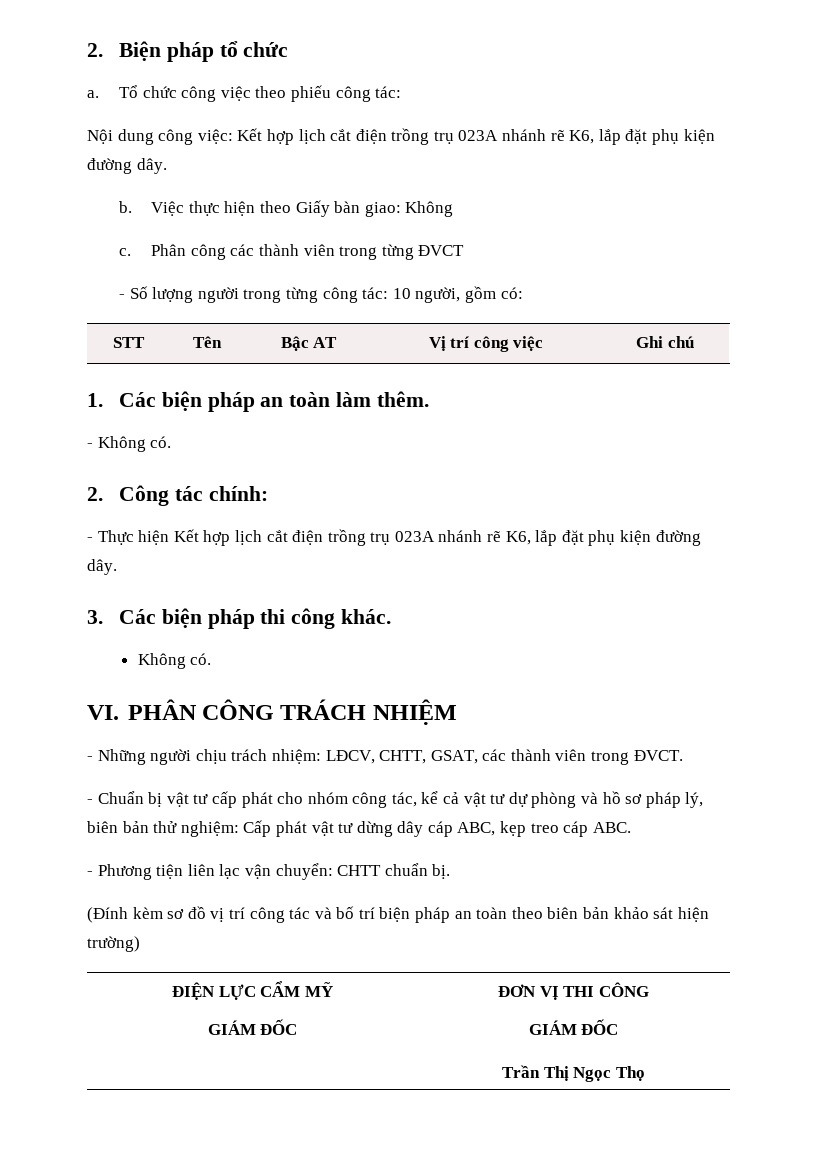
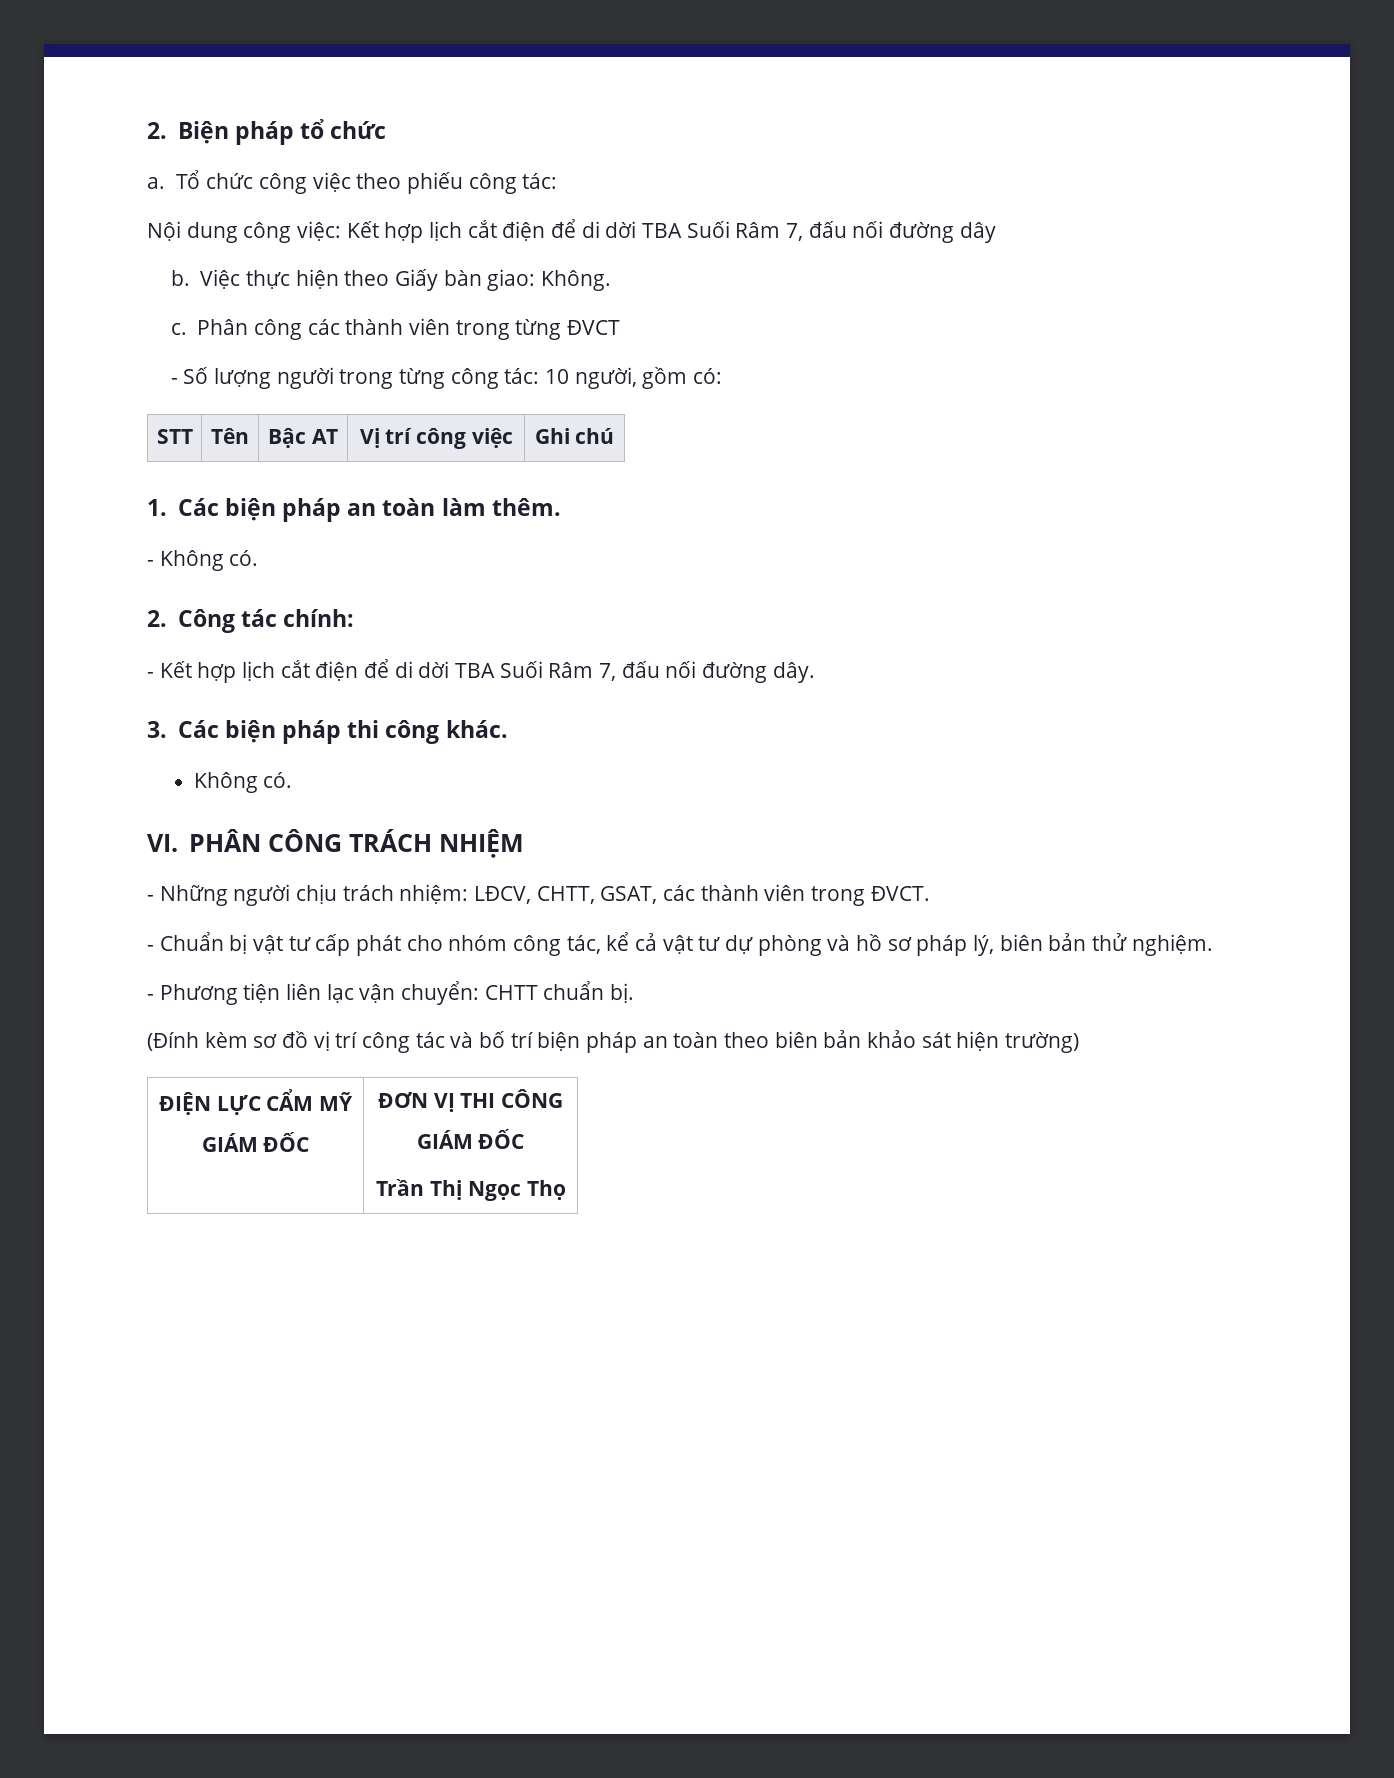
- Nội dung công việc: Kết hợp lịch cắt điện trồng trụ 023A nhánh rẽ K6, lắp đặt phụ kiện đường dây.
+ Nội dung công việc: Kết hợp lịch cắt điện để di dời TBA Suối Râm 7, đấu nối đường dây
- Việc thực hiện theo Giấy bàn giao: Không
+ Việc thực hiện theo Giấy bàn giao: Không.
- - Thực hiện Kết hợp lịch cắt điện trồng trụ 023A nhánh rẽ K6, lắp đặt phụ kiện đường dây.
+ - Kết hợp lịch cắt điện để di dời TBA Suối Râm 7, đấu nối đường dây.
- - Chuẩn bị vật tư cấp phát cho nhóm công tác, kể cả vật tư dự phòng và hồ sơ pháp lý, biên bản thử nghiệm: Cấp phát vật tư dừng dây cáp ABC, kẹp treo cáp ABC.
+ - Chuẩn bị vật tư cấp phát cho nhóm công tác, kể cả vật tư dự phòng và hồ sơ pháp lý, biên bản thử nghiệm.

